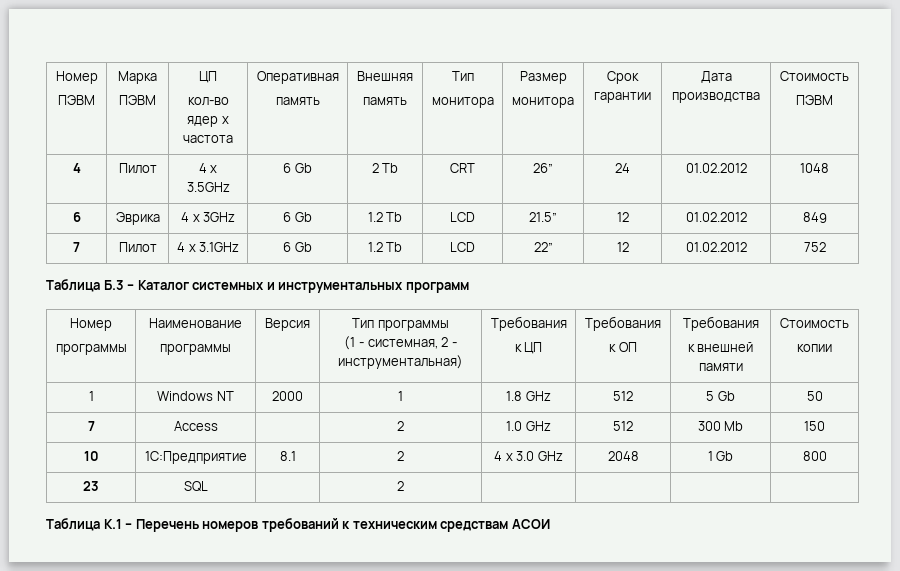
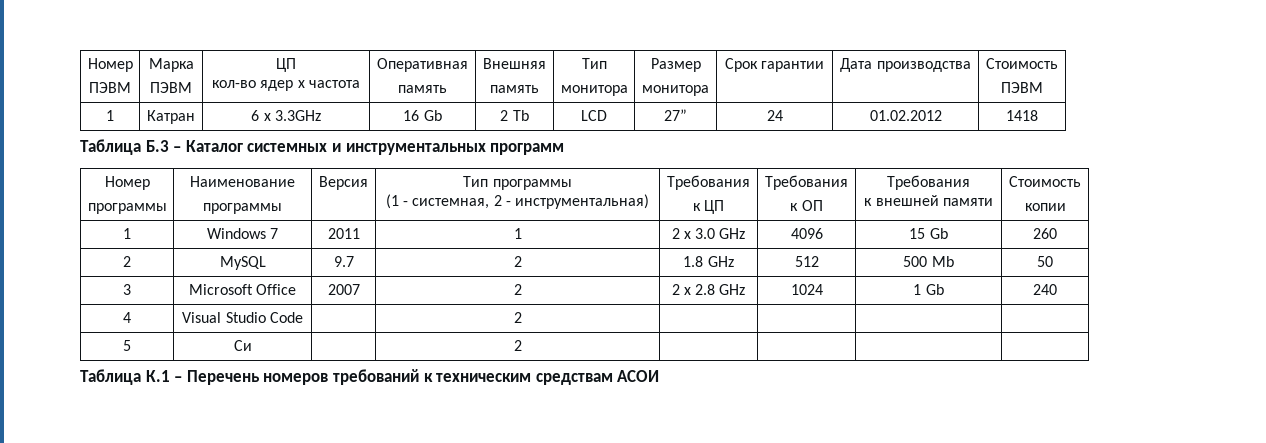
- 4 | Пилот | 4 x 3.5GHz | 6 Gb | 2 Tb | CRT | 26” | 24 | 01.02.2012 | 1048
- 6 | Эврика | 4 x 3GHz | 6 Gb | 1.2 Tb | LCD | 21.5” | 12 | 01.02.2012 | 849
- 7 | Пилот | 4 x 3.1GHz | 6 Gb | 1.2 Tb | LCD | 22” | 12 | 01.02.2012 | 752
+ 1 | Катран | 6 x 3.3GHz | 16 Gb | 2 Tb | LCD | 27” | 24 | 01.02.2012 | 1418
- 1 | Windows NT | 2000 | 1 | 1.8 GHz | 512 | 5 Gb | 50
+ 1 | Windows 7 | 2011 | 1 | 2 х 3.0 GHz | 4096 | 15 Gb | 260
+ 2 | MySQL | 9.7 | 2 | 1.8 GHz | 512 | 500 Mb | 50
- 7 | Access | | 2 | 1.0 GHz | 512 | 300 Mb | 150
- 10 | 1С:Предприятие | 8.1 | 2 | 4 х 3.0 GHz | 2048 | 1 Gb | 800
- 23 | SQL | | 2 | | | |
+ 3 | Microsoft Office | 2007 | 2 | 2 х 2.8 GHz | 1024 | 1 Gb | 240
+ 4 | Visual Studio Code | | 2 | | | |
+ 5 | Cи | | 2 | | | |

